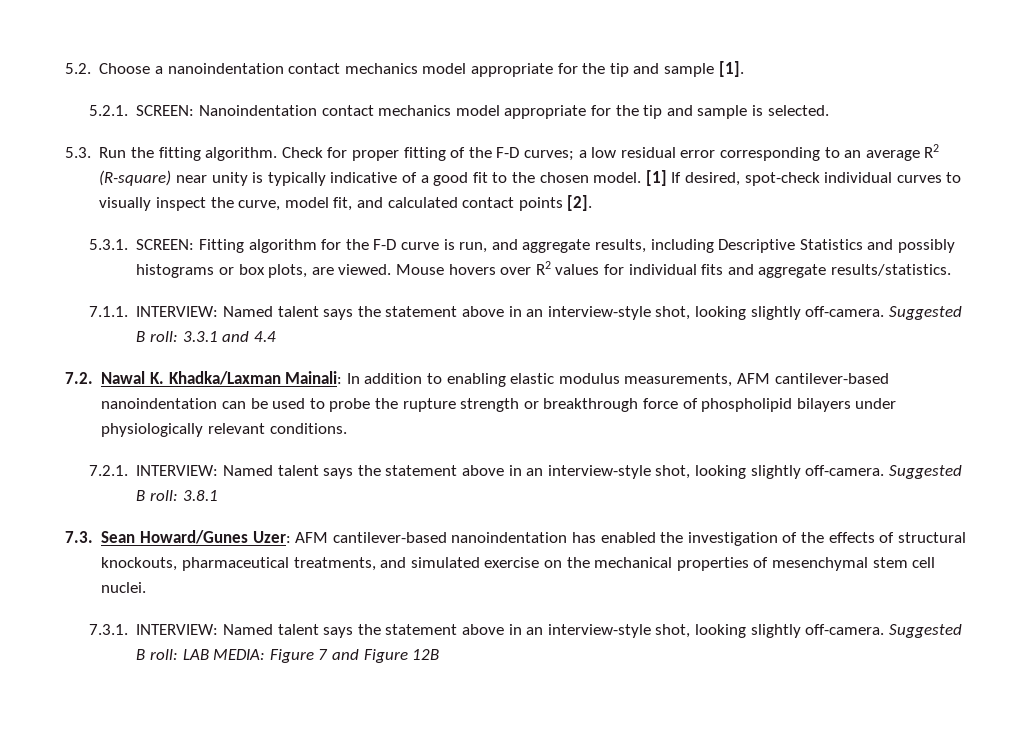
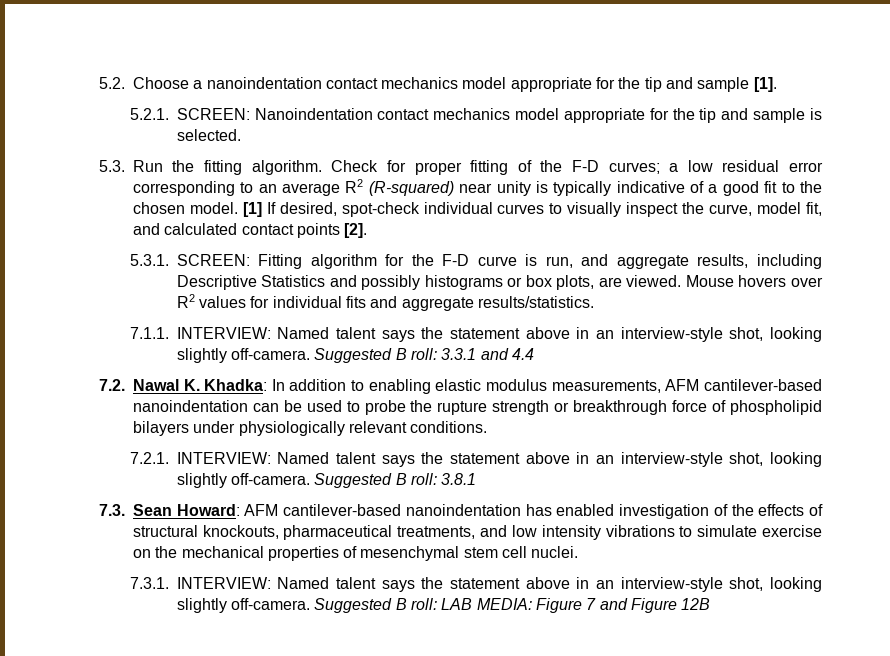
- Check for proper fitting of the F-D curves; a low residual error corresponding to an average R2 (R-square) near unity is typically indicative of a good fit to the chosen model.
+ Check for proper fitting of the F-D curves; a low residual error corresponding to an average R2 (R-squared) near unity is typically indicative of a good fit to the chosen model.
- 7.2. Nawal K. Khadka/Laxman Mainali: In addition to enabling elastic modulus measurements, AFM cantilever-based nanoindentation can be used to probe the rupture strength or breakthrough force of phospholipid bilayers under physiologically relevant conditions.
+ 7.2. Nawal K. Khadka: In addition to enabling elastic modulus measurements, AFM cantilever-based nanoindentation can be used to probe the rupture strength or breakthrough force of phospholipid bilayers under physiologically relevant conditions.
- 7.3. Sean Howard/Gunes Uzer: AFM cantilever-based nanoindentation has enabled the investigation of the effects of structural knockouts, pharmaceutical treatments, and simulated exercise on the mechanical properties of mesenchymal stem cell nuclei.
+ 7.3. Sean Howard: AFM cantilever-based nanoindentation has enabled investigation of the effects of structural knockouts, pharmaceutical treatments, and low intensity vibrations to simulate exercise on the mechanical properties of mesenchymal stem cell nuclei.

